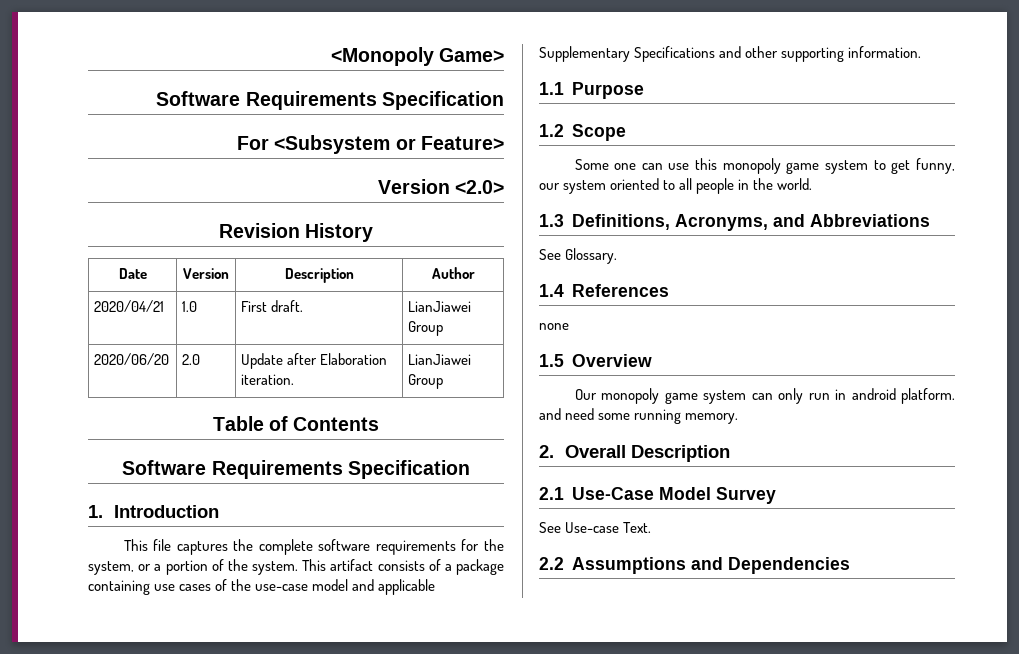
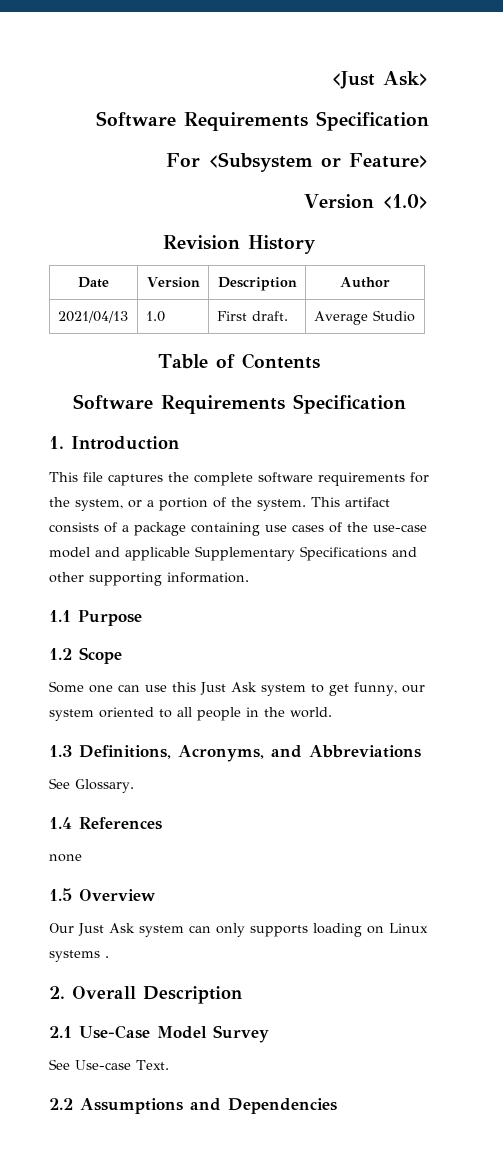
- <Monopoly Game>
+ <Just Ask>
- Version <2.0>
+ Version <1.0>
- 2020/04/21 | 1.0 | First draft. | LianJiawei Group
- 2020/06/20 | 2.0 | Update after Elaboration iteration. | LianJiawei Group
+ 2021/04/13 | 1.0 | First draft. | Average Studio
- Some one can use this monopoly game system to get funny, our system oriented to all people in the world.
+ Some one can use this Just Ask system to get funny, our system oriented to all people in the world.
- Our monopoly game system can only run in android platform. and need some running memory.
+ Our Just Ask system can only supports loading on Linux systems .

